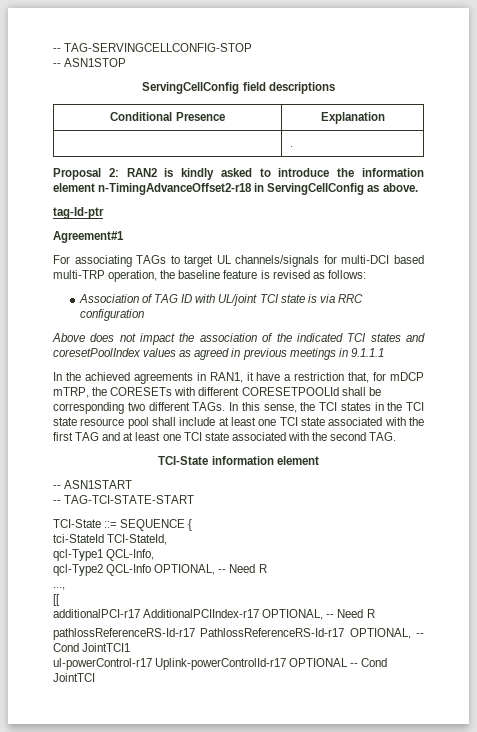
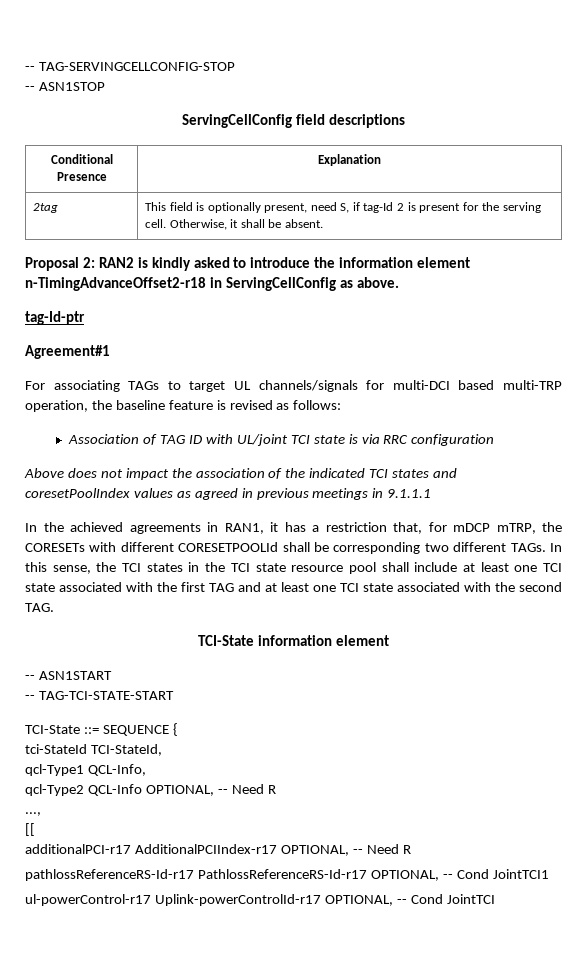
- | .
+ 2tag | This field is optionally present, need S, if tag-Id 2 is present for the serving cell. Otherwise, it shall be absent.
- In the achieved agreements in RAN1, it have a restriction that, for mDCP mTRP, the CORESETs with different CORESETPOOLId shall be corresponding two different TAGs.
+ In the achieved agreements in RAN1, it has a restriction that, for mDCP mTRP, the CORESETs with different CORESETPOOLId shall be corresponding two different TAGs.
- ul-powerControl-r17 Uplink-powerControlId-r17 OPTIONAL -- Cond JointTCI
+ ul-powerControl-r17 Uplink-powerControlId-r17 OPTIONAL, -- Cond JointTCI

